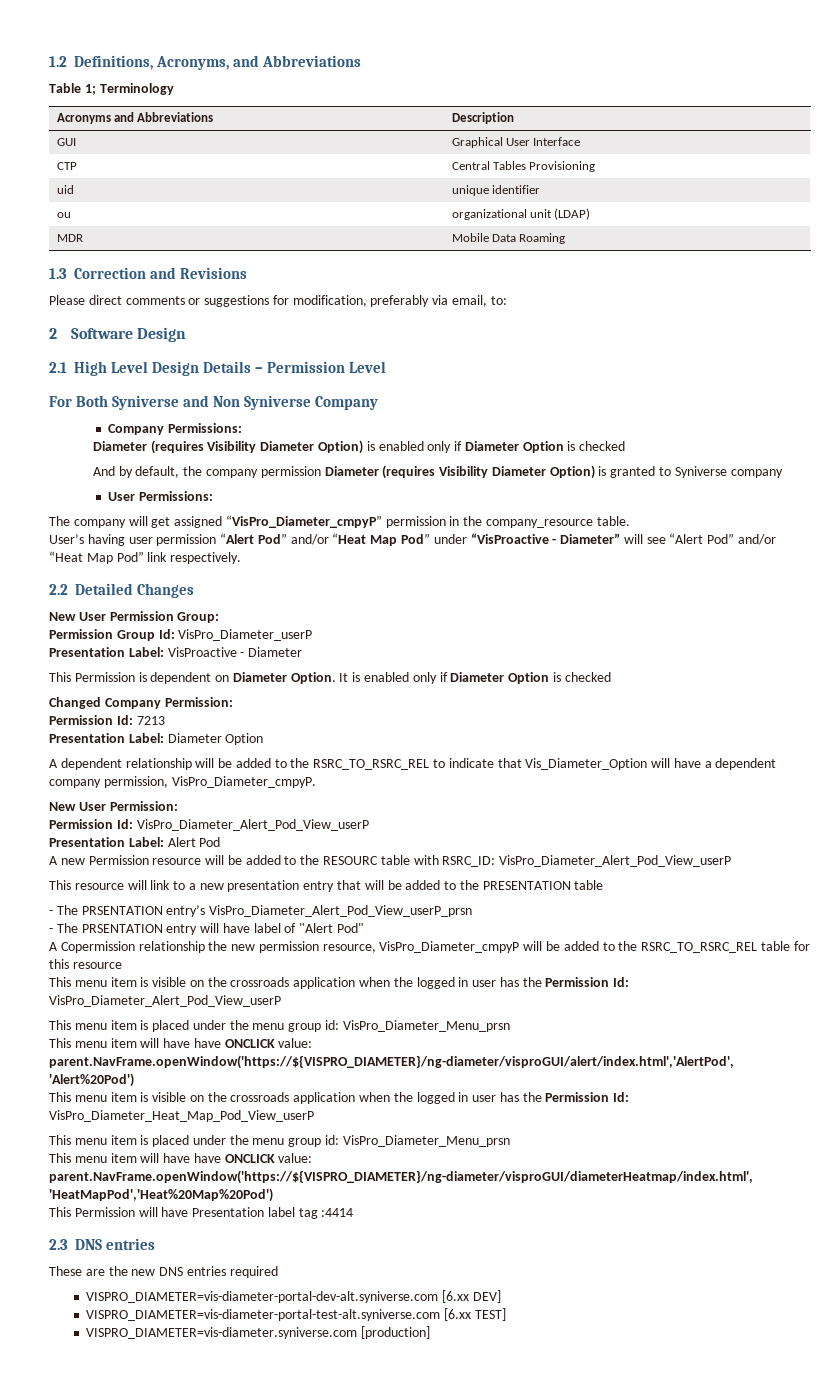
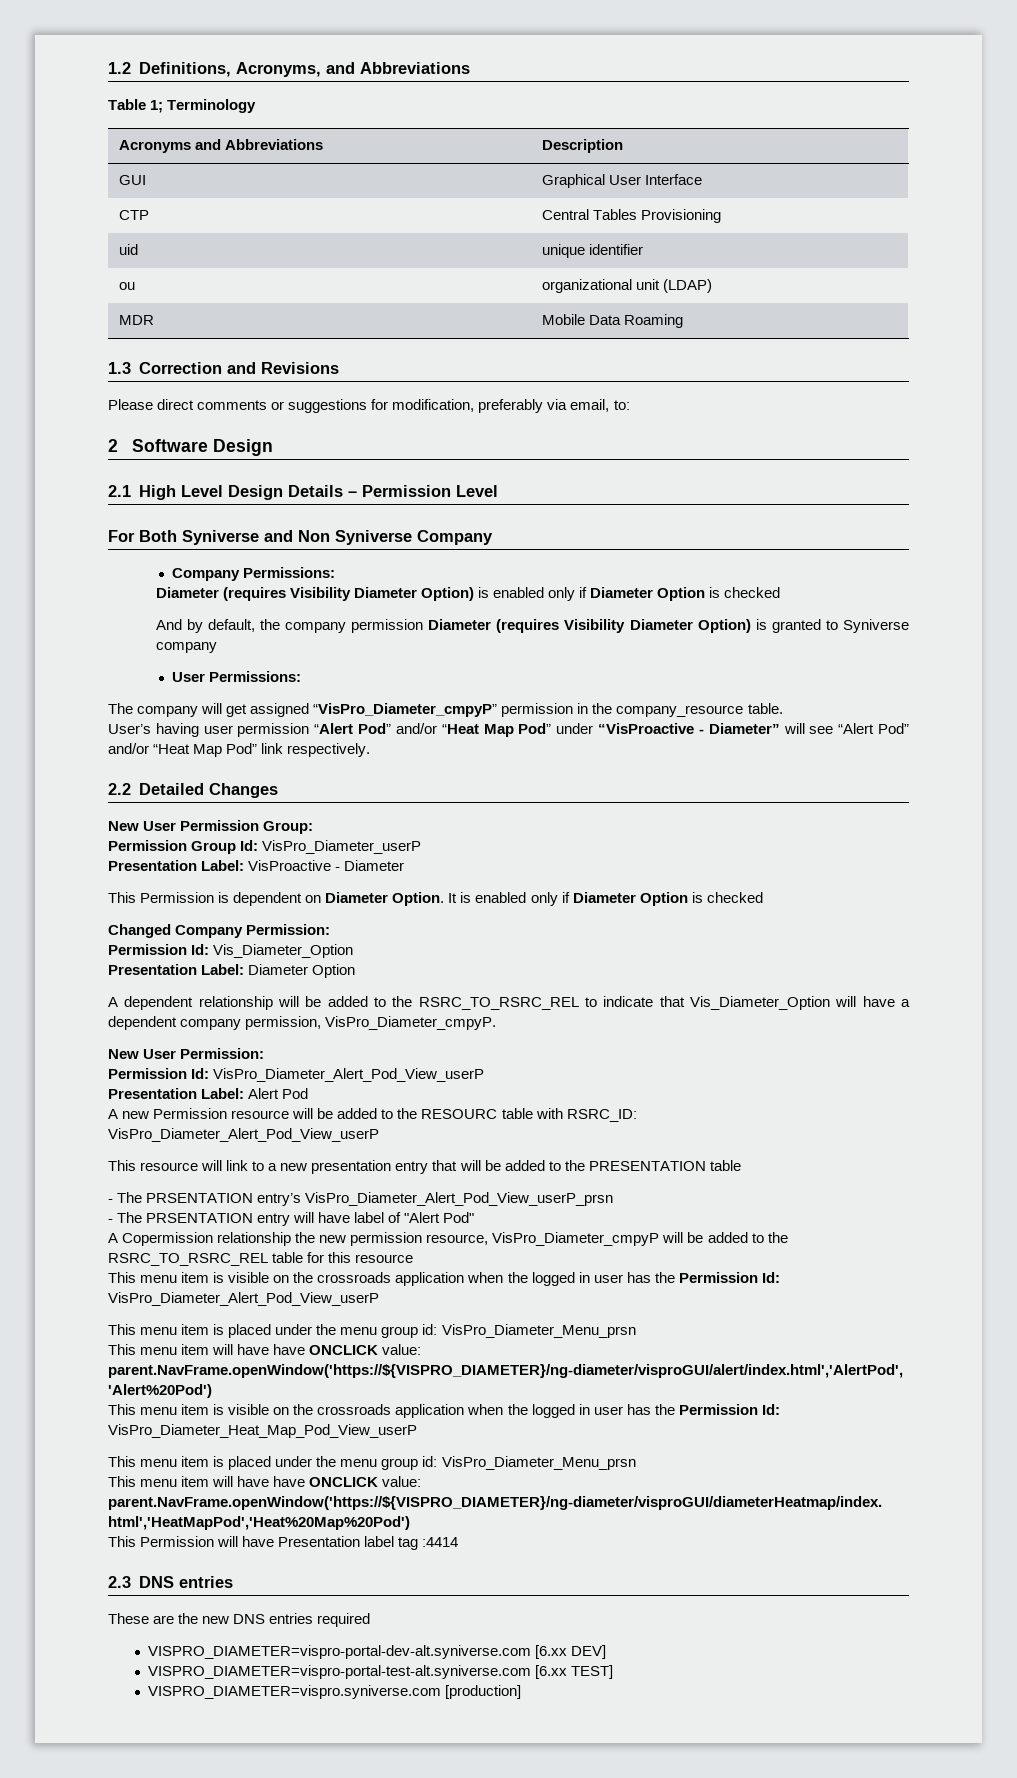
- Permission Id: 7213
+ Permission Id: Vis_Diameter_Option
- VISPRO_DIAMETER=vis-diameter-portal-dev-alt.syniverse.com [6.xx DEV]
+ VISPRO_DIAMETER=vispro-portal-dev-alt.syniverse.com [6.xx DEV]
- VISPRO_DIAMETER=vis-diameter-portal-test-alt.syniverse.com [6.xx TEST]
+ VISPRO_DIAMETER=vispro-portal-test-alt.syniverse.com [6.xx TEST]
- VISPRO_DIAMETER=vis-diameter.syniverse.com [production]
+ VISPRO_DIAMETER=vispro.syniverse.com [production]

